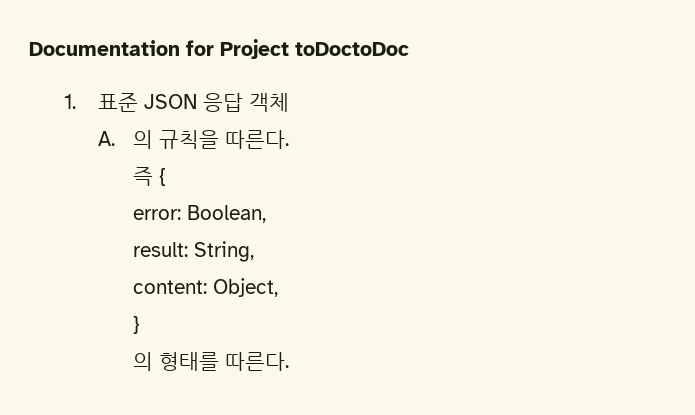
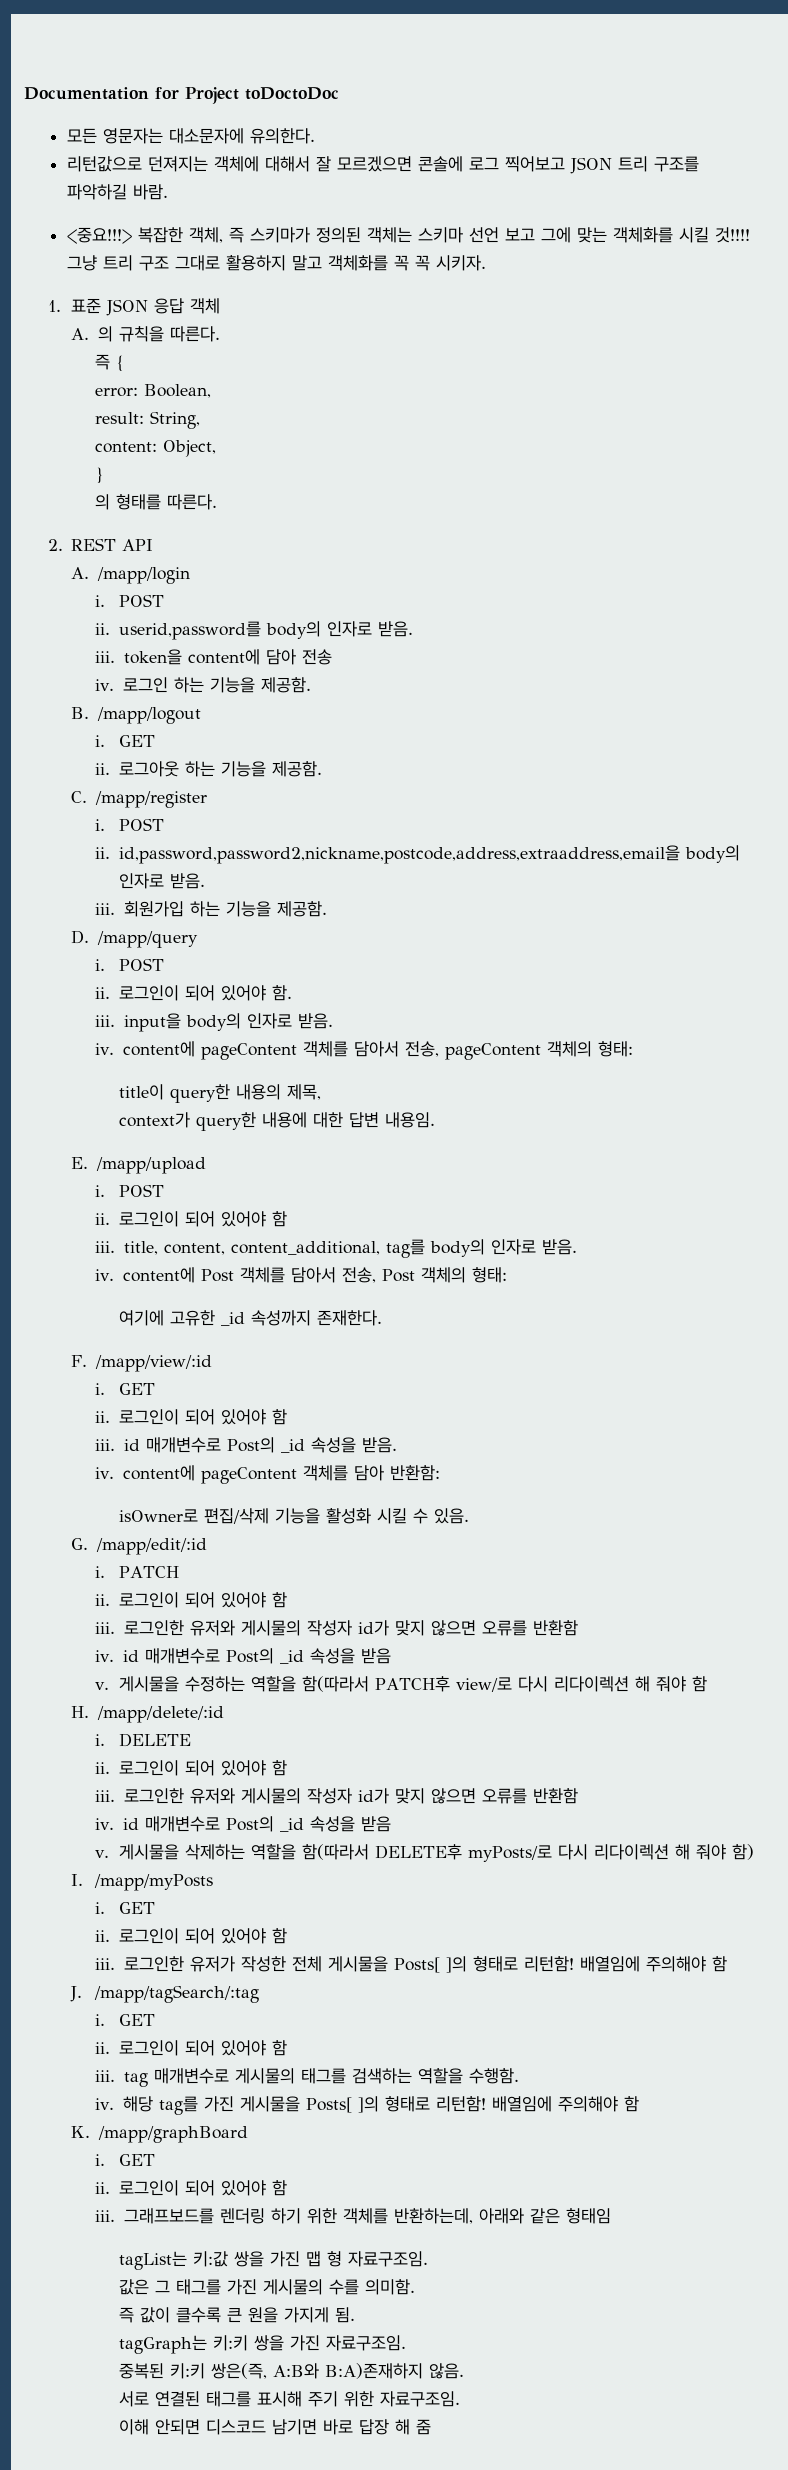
+ 모든 영문자는 대소문자에 유의한다.
+ 리턴값으로 던져지는 객체에 대해서 잘 모르겠으면 콘솔에 로그 찍어보고 JSON 트리 구조를 파악하길 바람.
+ <중요!!!> 복잡한 객체, 즉 스키마가 정의된 객체는 스키마 선언 보고 그에 맞는 객체화를 시킬 것!!!! 그냥 트리 구조 그대로 활용하지 말고 객체화를 꼭 꼭 시키자.
+ 2. REST API
+ A. /mapp/login
+ i. POST
+ ii. userid,password를 body의 인자로 받음.
+ iii. token을 content에 담아 전송
+ iv. 로그인 하는 기능을 제공함.
+ B. /mapp/logout
+ i. GET
+ ii. 로그아웃 하는 기능을 제공함.
+ C. /mapp/register
+ i. POST
+ ii. id,password,password2,nickname,postcode,address,extraaddress,email을 body의 인자로 받음.
+ iii. 회원가입 하는 기능을 제공함.
+ D. /mapp/query
+ i. POST
+ ii. 로그인이 되어 있어야 함.
+ iii. input을 body의 인자로 받음.
+ iv. content에 pageContent 객체를 담아서 전송, pageContent 객체의 형태:
+ title이 query한 내용의 제목,
+ context가 query한 내용에 대한 답변 내용임.
+ E. /mapp/upload
+ i. POST
+ ii. 로그인이 되어 있어야 함
+ iii. title, content, content_additional, tag를 body의 인자로 받음.
+ iv. content에 Post 객체를 담아서 전송, Post 객체의 형태:
+ 여기에 고유한 _id 속성까지 존재한다.
+ F. /mapp/view/:id
+ i. GET
+ ii. 로그인이 되어 있어야 함
+ iii. id 매개변수로 Post의 _id 속성을 받음.
+ iv. content에 pageContent 객체를 담아 반환함:
+ isOwner로 편집/삭제 기능을 활성화 시킬 수 있음.
+ G. /mapp/edit/:id
+ i. PATCH
+ ii. 로그인이 되어 있어야 함
+ iii. 로그인한 유저와 게시물의 작성자 id가 맞지 않으면 오류를 반환함
+ iv. id 매개변수로 Post의 _id 속성을 받음
+ v. 게시물을 수정하는 역할을 함(따라서 PATCH후 view/로 다시 리다이렉션 해 줘야 함
+ H. /mapp/delete/:id
+ i. DELETE
+ ii. 로그인이 되어 있어야 함
+ iii. 로그인한 유저와 게시물의 작성자 id가 맞지 않으면 오류를 반환함
+ iv. id 매개변수로 Post의 _id 속성을 받음
+ v. 게시물을 삭제하는 역할을 함(따라서 DELETE후 myPosts/로 다시 리다이렉션 해 줘야 함)
+ I. /mapp/myPosts
+ i. GET
+ ii. 로그인이 되어 있어야 함
+ iii. 로그인한 유저가 작성한 전체 게시물을 Posts[ ]의 형태로 리턴함! 배열임에 주의해야 함
+ J. /mapp/tagSearch/:tag
+ i. GET
+ ii. 로그인이 되어 있어야 함
+ iii. tag 매개변수로 게시물의 태그를 검색하는 역할을 수행함.
+ iv. 해당 tag를 가진 게시물을 Posts[ ]의 형태로 리턴함! 배열임에 주의해야 함
+ K. /mapp/graphBoard
+ i. GET
+ ii. 로그인이 되어 있어야 함
+ iii. 그래프보드를 렌더링 하기 위한 객체를 반환하는데, 아래와 같은 형태임
+ tagList는 키:값 쌍을 가진 맵 형 자료구조임.
+ 값은 그 태그를 가진 게시물의 수를 의미함.
+ 즉 값이 클수록 큰 원을 가지게 됨.
+ tagGraph는 키:키 쌍을 가진 자료구조임.
+ 중복된 키:키 쌍은(즉, A:B와 B:A)존재하지 않음.
+ 서로 연결된 태그를 표시해 주기 위한 자료구조임.
+ 이해 안되면 디스코드 남기면 바로 답장 해 줌

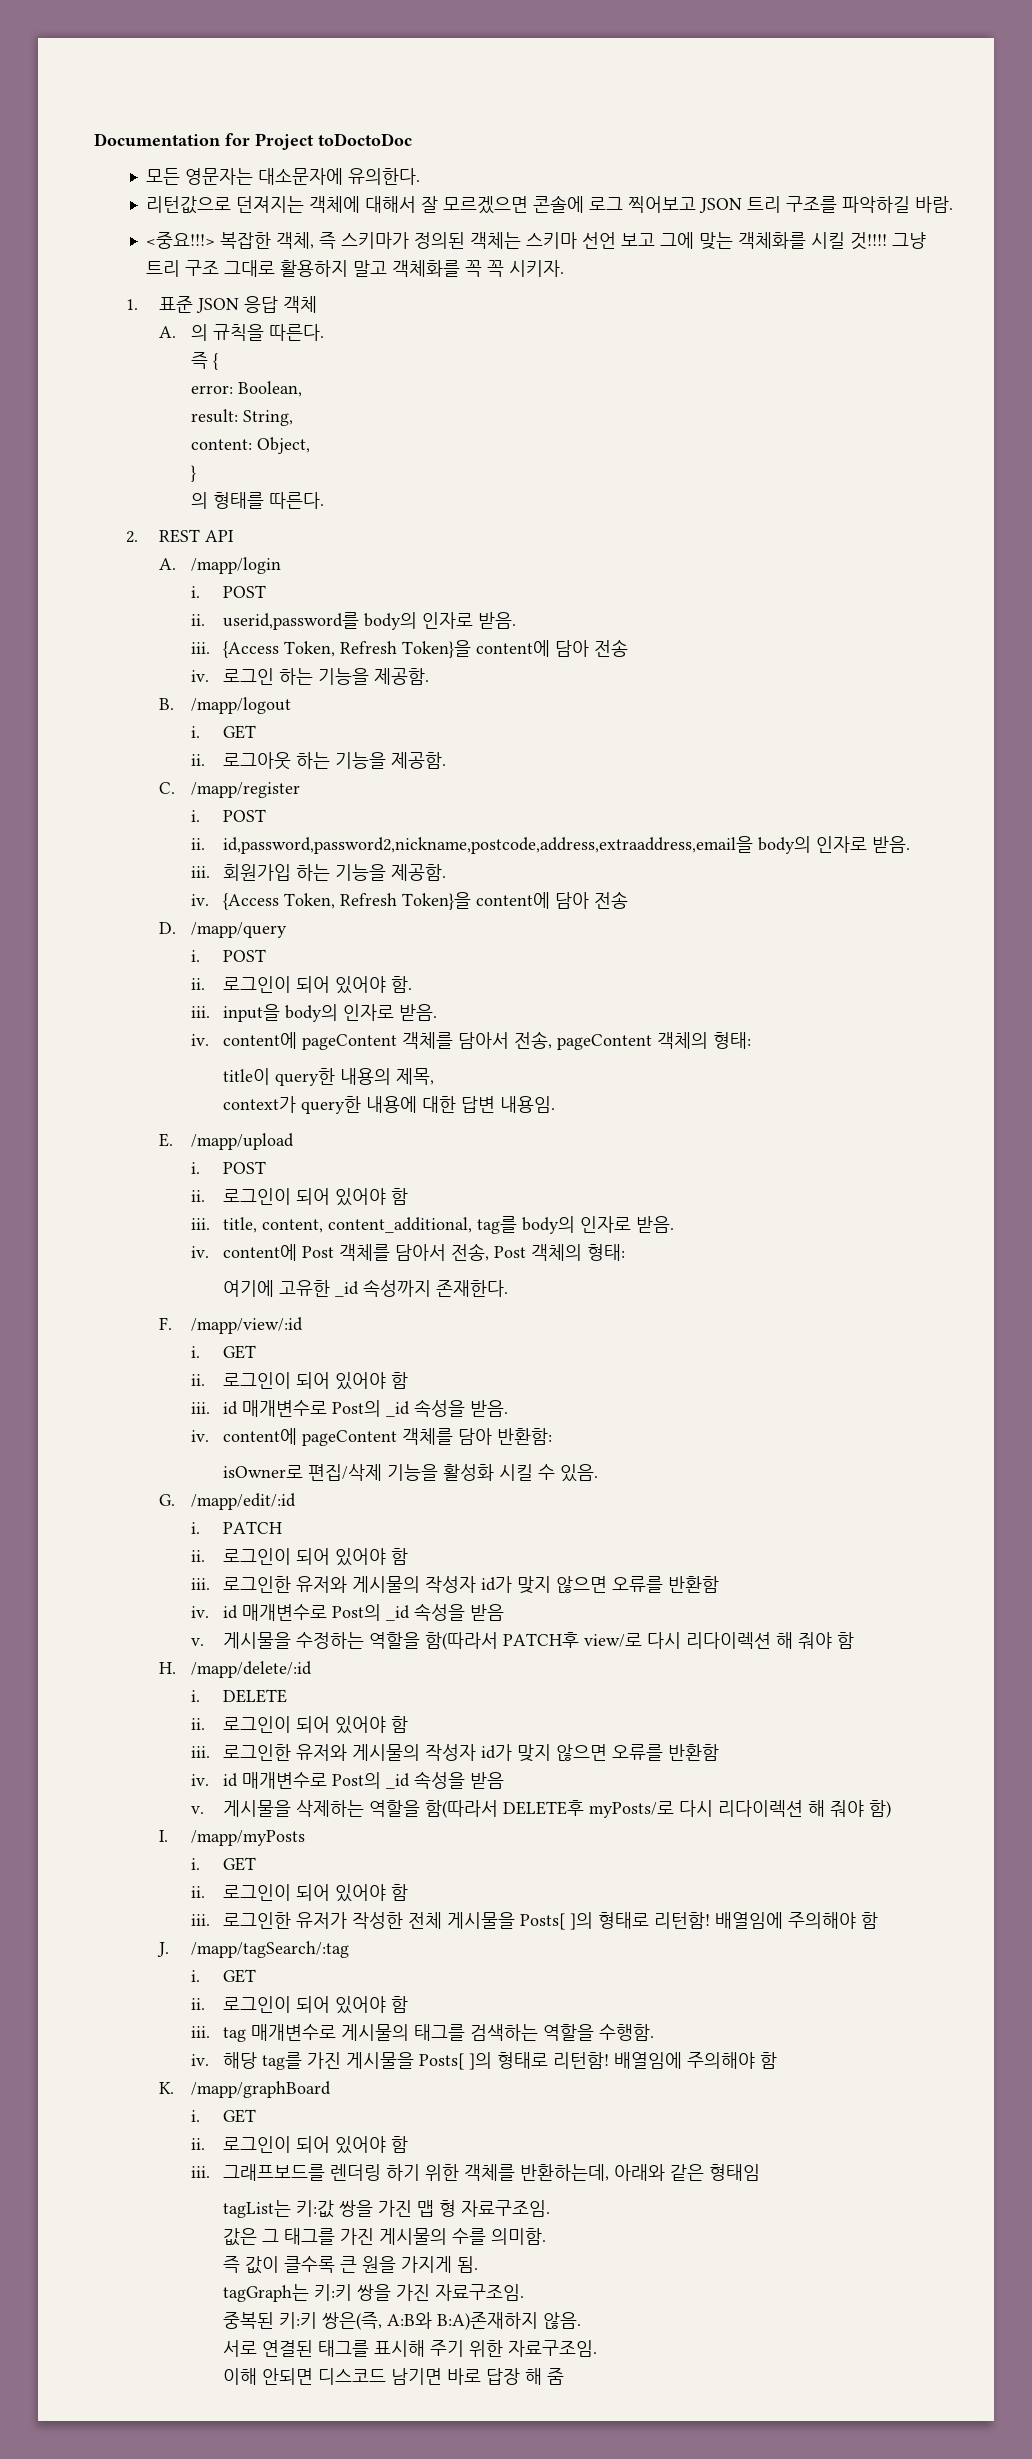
- iii. token을 content에 담아 전송
+ iii. {Access Token, Refresh Token}을 content에 담아 전송
+ iv. {Access Token, Refresh Token}을 content에 담아 전송

